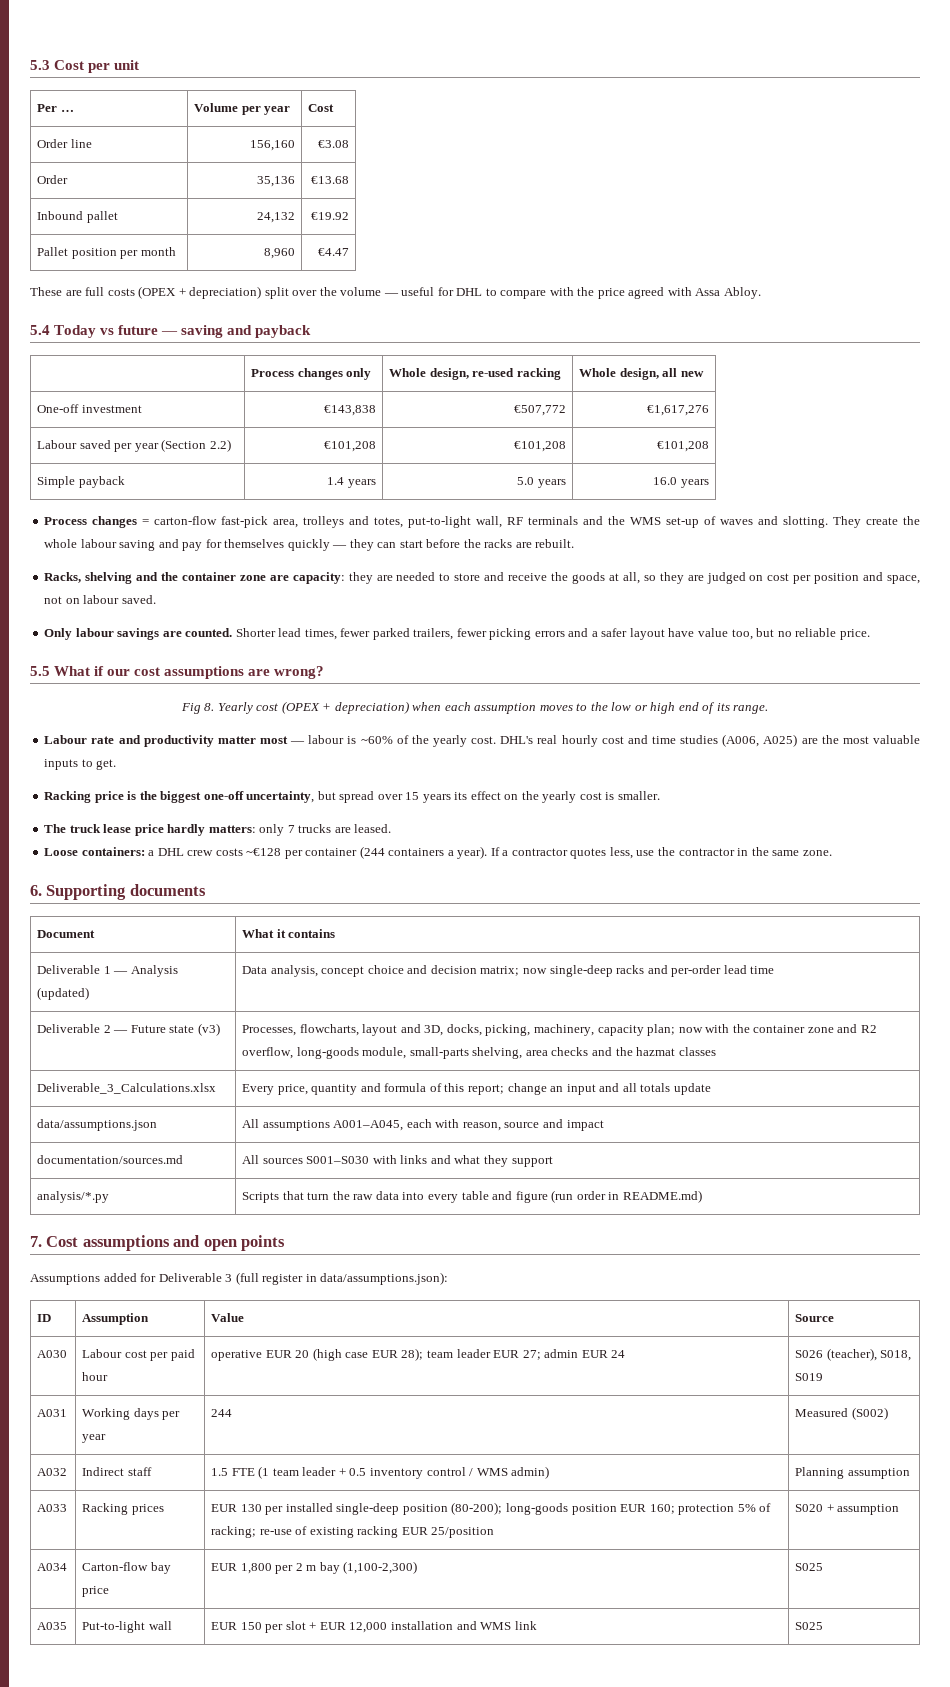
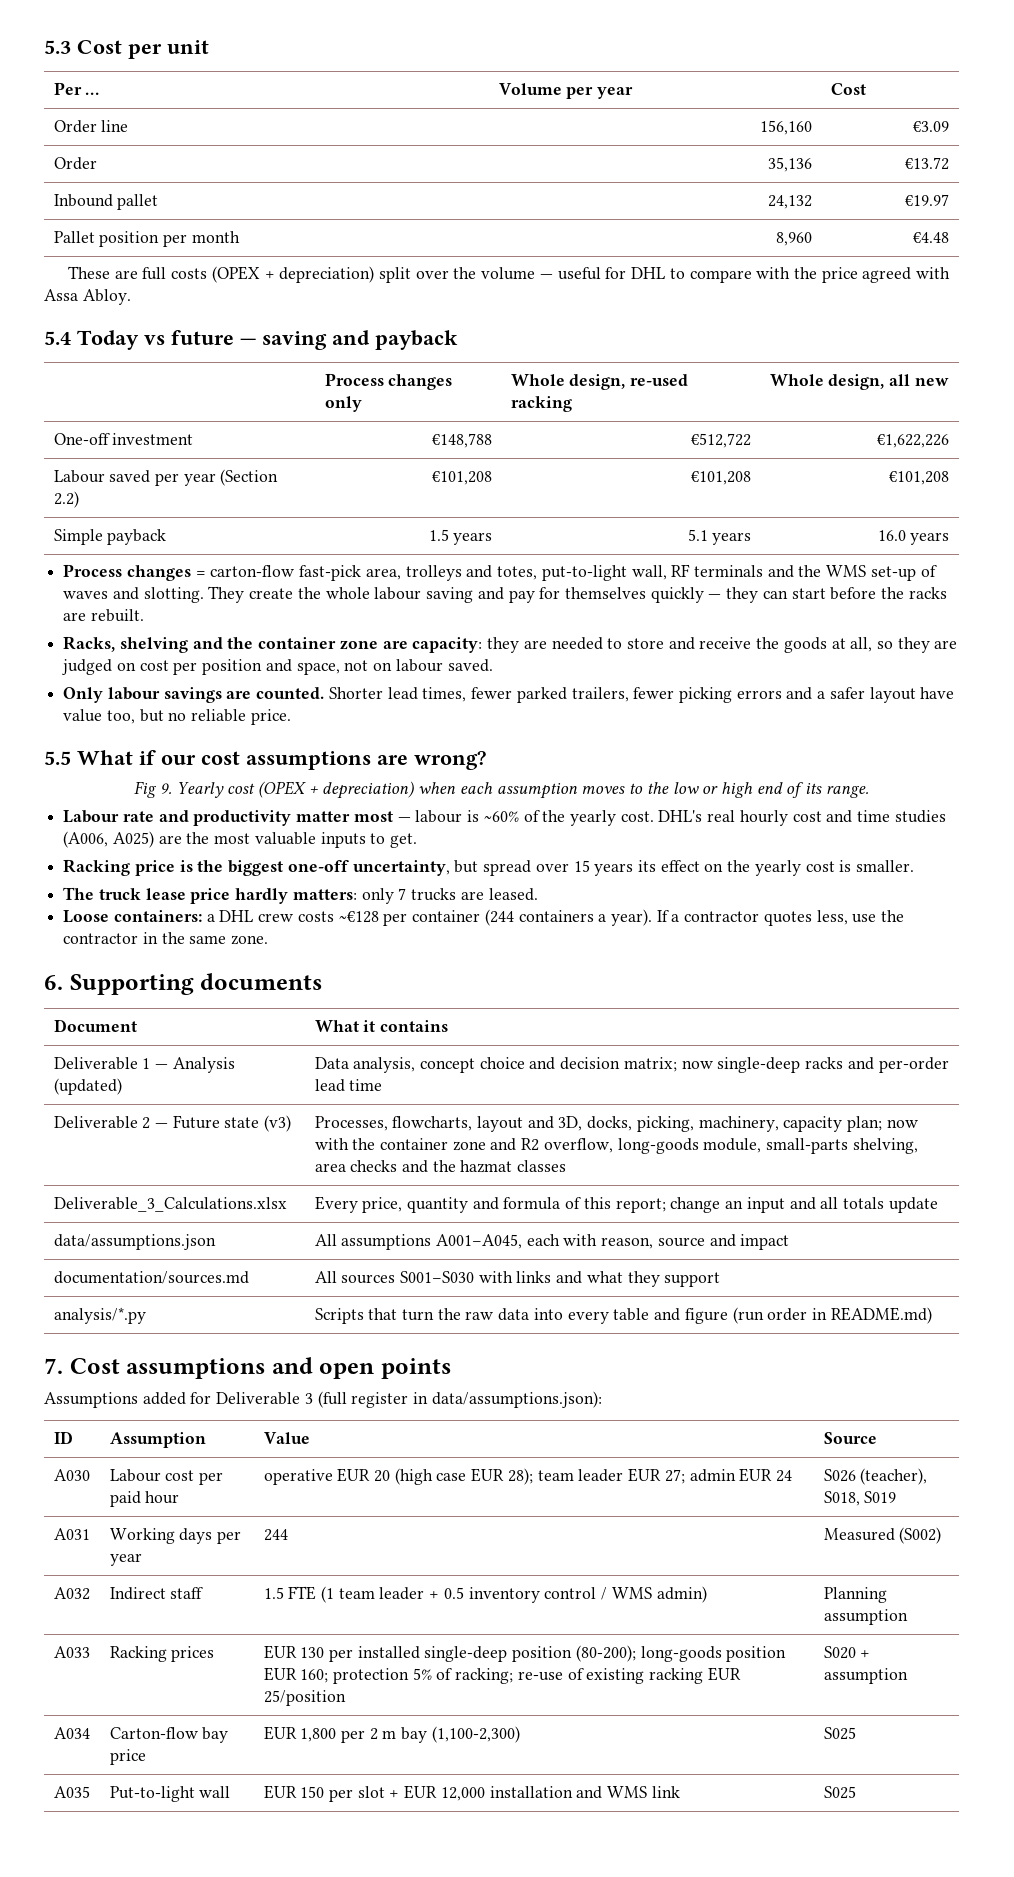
- Order line | 156,160 | €3.08
+ Order line | 156,160 | €3.09
- Order | 35,136 | €13.68
+ Order | 35,136 | €13.72
- Inbound pallet | 24,132 | €19.92
+ Inbound pallet | 24,132 | €19.97
- Pallet position per month | 8,960 | €4.47
+ Pallet position per month | 8,960 | €4.48
- One-off investment | €143,838 | €507,772 | €1,617,276
+ One-off investment | €148,788 | €512,722 | €1,622,226
- Simple payback | 1.4 years | 5.0 years | 16.0 years
+ Simple payback | 1.5 years | 5.1 years | 16.0 years
- Fig 8. Yearly cost (OPEX + depreciation) when each assumption moves to the low or high end of its range.
+ Fig 9. Yearly cost (OPEX + depreciation) when each assumption moves to the low or high end of its range.

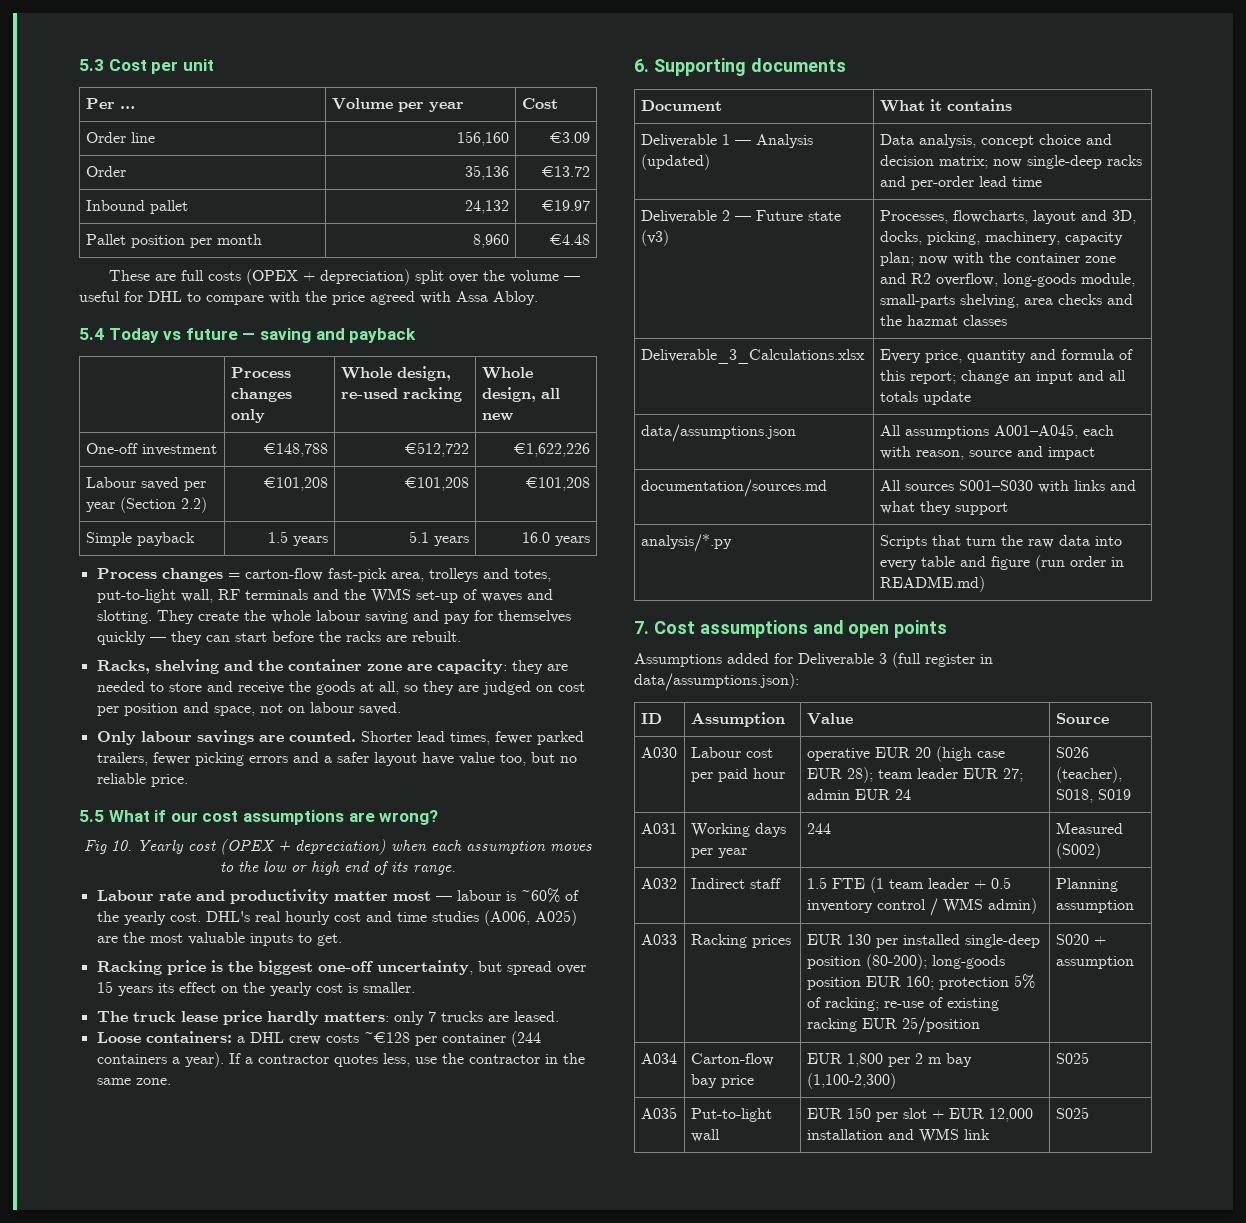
- Fig 9. Yearly cost (OPEX + depreciation) when each assumption moves to the low or high end of its range.
+ Fig 10. Yearly cost (OPEX + depreciation) when each assumption moves to the low or high end of its range.

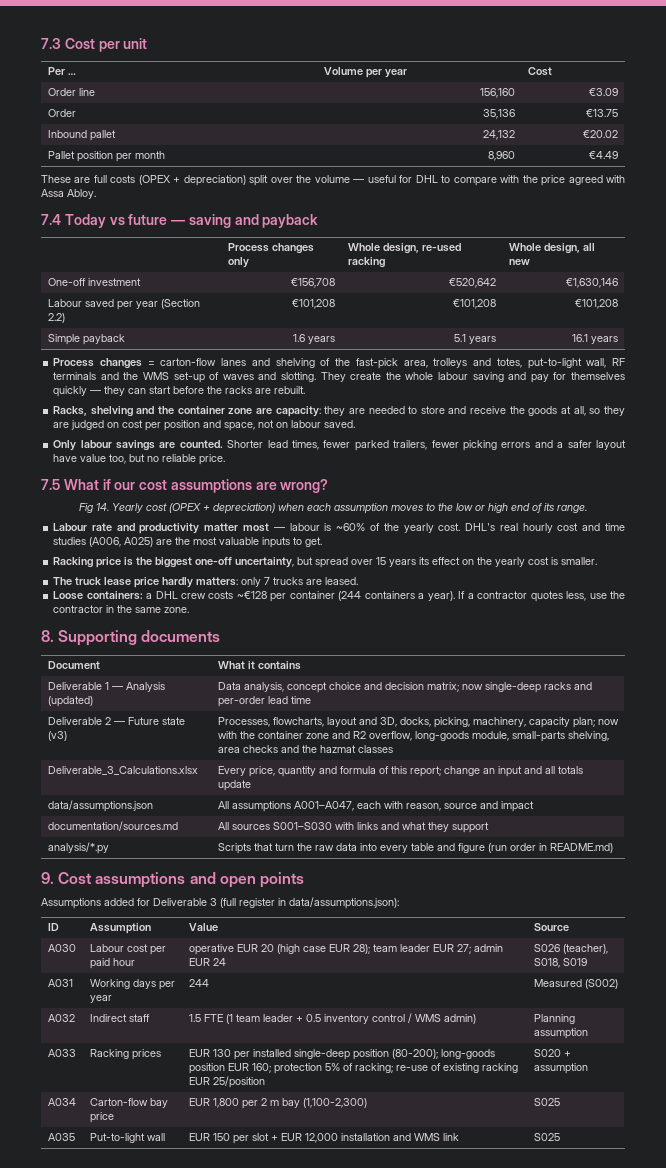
- 5.3 Cost per unit
+ 7.3 Cost per unit
- Order | 35,136 | €13.72
+ Order | 35,136 | €13.75
- Inbound pallet | 24,132 | €19.97
+ Inbound pallet | 24,132 | €20.02
- Pallet position per month | 8,960 | €4.48
+ Pallet position per month | 8,960 | €4.49
- 5.4 Today vs future — saving and payback
+ 7.4 Today vs future — saving and payback
- One-off investment | €148,788 | €512,722 | €1,622,226
+ One-off investment | €156,708 | €520,642 | €1,630,146
- Simple payback | 1.5 years | 5.1 years | 16.0 years
+ Simple payback | 1.6 years | 5.1 years | 16.1 years
- Process changes = carton-flow fast-pick area, trolleys and totes, put-to-light wall, RF terminals and the WMS set-up of waves and slotting.
+ Process changes = carton-flow lanes and shelving of the fast-pick area, trolleys and totes, put-to-light wall, RF terminals and the WMS set-up of waves and slotting.
- 5.5 What if our cost assumptions are wrong?
+ 7.5 What if our cost assumptions are wrong?
- Fig 10. Yearly cost (OPEX + depreciation) when each assumption moves to the low or high end of its range.
+ Fig 14. Yearly cost (OPEX + depreciation) when each assumption moves to the low or high end of its range.
- 6. Supporting documents
+ 8. Supporting documents
- data/assumptions.json | All assumptions A001–A045, each with reason, source and impact
+ data/assumptions.json | All assumptions A001–A047, each with reason, source and impact
- 7. Cost assumptions and open points
+ 9. Cost assumptions and open points

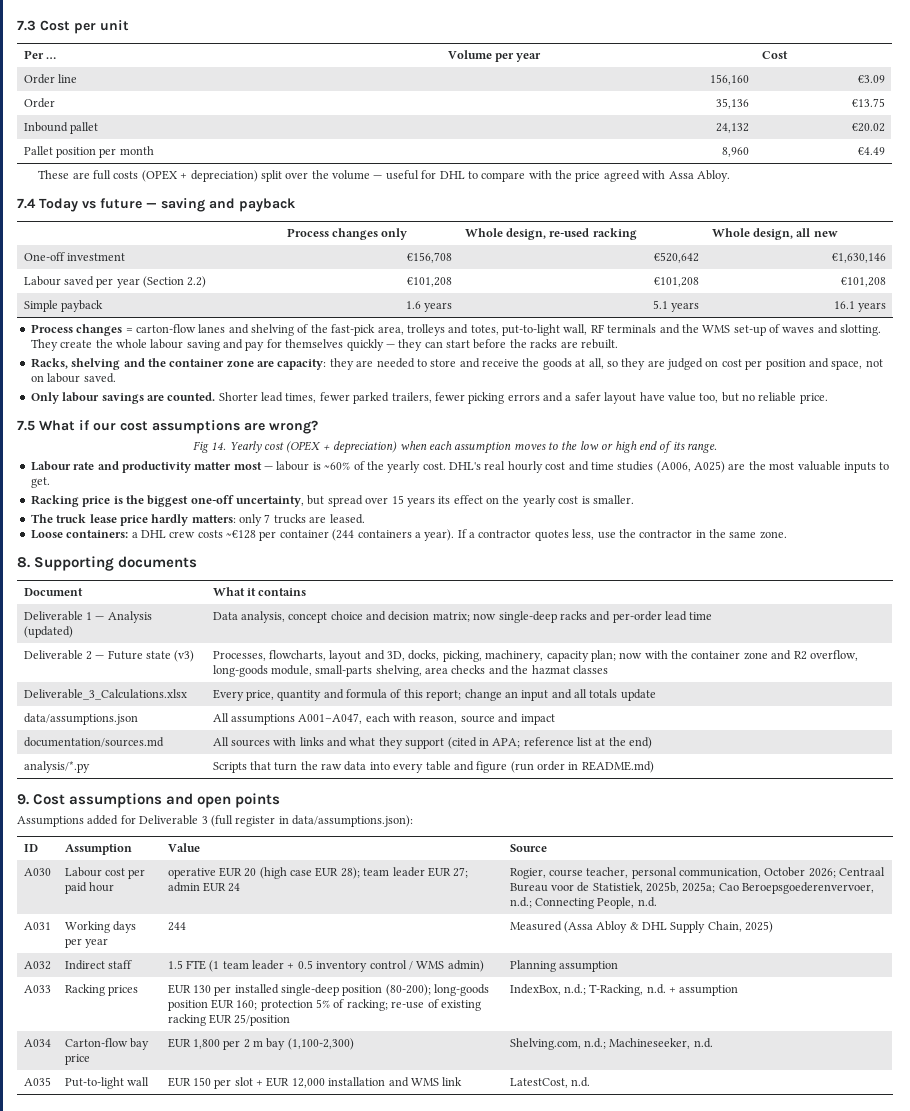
- documentation/sources.md | All sources S001–S030 with links and what they support
+ documentation/sources.md | All sources with links and what they support (cited in APA; reference list at the end)
- A030 | Labour cost per paid hour | operative EUR 20 (high case EUR 28); team leader EUR 27; admin EUR 24 | S026 (teacher), S018, S019
+ A030 | Labour cost per paid hour | operative EUR 20 (high case EUR 28); team leader EUR 27; admin EUR 24 | Rogier, course teacher, personal communication, October 2026; Centraal Bureau voor de Statistiek, 2025b, 2025a; Cao Beroepsgoederenvervoer, n.d.; Connecting People, n.d.
- A031 | Working days per year | 244 | Measured (S002)
+ A031 | Working days per year | 244 | Measured (Assa Abloy & DHL Supply Chain, 2025)
- A033 | Racking prices | EUR 130 per installed single-deep position (80-200); long-goods position EUR 160; protection 5% of racking; re-use of existing racking EUR 25/position | S020 + assumption
+ A033 | Racking prices | EUR 130 per installed single-deep position (80-200); long-goods position EUR 160; protection 5% of racking; re-use of existing racking EUR 25/position | IndexBox, n.d.; T-Racking, n.d. + assumption
- A034 | Carton-flow bay price | EUR 1,800 per 2 m bay (1,100-2,300) | S025
+ A034 | Carton-flow bay price | EUR 1,800 per 2 m bay (1,100-2,300) | Shelving.com, n.d.; Machineseeker, n.d.
- A035 | Put-to-light wall | EUR 150 per slot + EUR 12,000 installation and WMS link | S025
+ A035 | Put-to-light wall | EUR 150 per slot + EUR 12,000 installation and WMS link | LatestCost, n.d.

